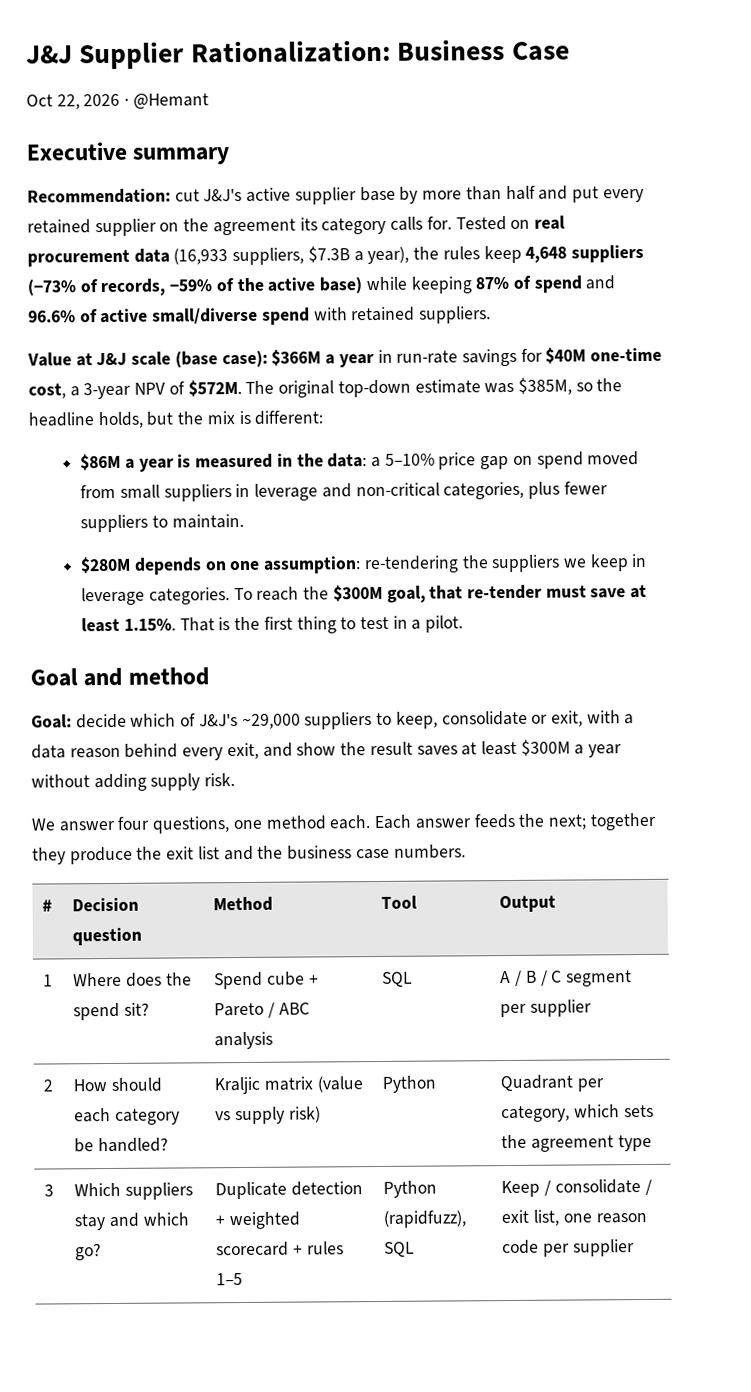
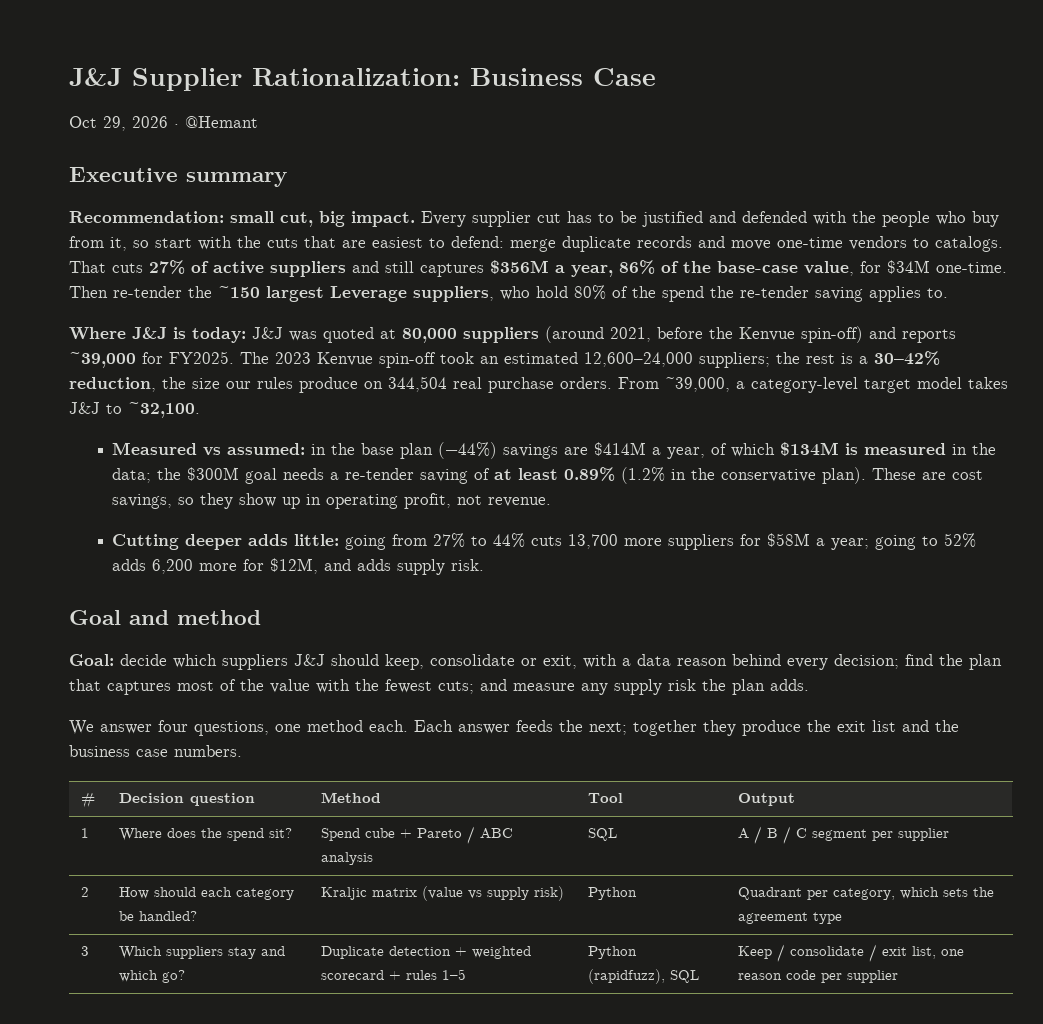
- Oct 22, 2026 · @Hemant
+ Oct 29, 2026 · @Hemant
- Recommendation: cut J&J's active supplier base by more than half and put every retained supplier on the agreement its category calls for. Tested on real procurement data (16,933 suppliers, $7.3B a year), the rules keep 4,648 suppliers (−73% of records, −59% of the active base) while keeping 87% of spend and 96.6% of active small/diverse spend with retained suppliers.
- Value at J&J scale (base case): $366M a year in run-rate savings for $40M one-time cost, a 3-year NPV of $572M. The original top-down estimate was $385M, so the headline holds, but the mix is different:
- $86M a year is measured in the data: a 5–10% price gap on spend moved from small suppliers in leverage and non-critical categories, plus fewer suppliers to maintain.
- $280M depends on one assumption: re-tendering the suppliers we keep in leverage categories. To reach the $300M goal, that re-tender must save at least 1.15%. That is the first thing to test in a pilot.
+ Recommendation: small cut, big impact. Every supplier cut has to be justified and defended with the people who buy from it, so start with the cuts that are easiest to defend: merge duplicate records and move one-time vendors to catalogs. That cuts 27% of active suppliers and still captures $356M a year, 86% of the base-case value, for $34M one-time. Then re-tender the ~150 largest Leverage suppliers, who hold 80% of the spend the re-tender saving applies to.
+ Where J&J is today: J&J was quoted at 80,000 suppliers (around 2021, before the Kenvue spin-off) and reports ~39,000 for FY2025. The 2023 Kenvue spin-off took an estimated 12,600–24,000 suppliers; the rest is a 30–42% reduction, the size our rules produce on 344,504 real purchase orders. From ~39,000, a category-level target model takes J&J to ~32,100.
+ Measured vs assumed: in the base plan (−44%) savings are $414M a year, of which $134M is measured in the data; the $300M goal needs a re-tender saving of at least 0.89% (1.2% in the conservative plan). These are cost savings, so they show up in operating profit, not revenue.
+ Cutting deeper adds little: going from 27% to 44% cuts 13,700 more suppliers for $58M a year; going to 52% adds 6,200 more for $12M, and adds supply risk.
- Goal: decide which of J&J's ~29,000 suppliers to keep, consolidate or exit, with a data reason behind every exit, and show the result saves at least $300M a year without adding supply risk.
+ Goal: decide which suppliers J&J should keep, consolidate or exit, with a data reason behind every decision; find the plan that captures most of the value with the fewest cuts; and measure any supply risk the plan adds.

